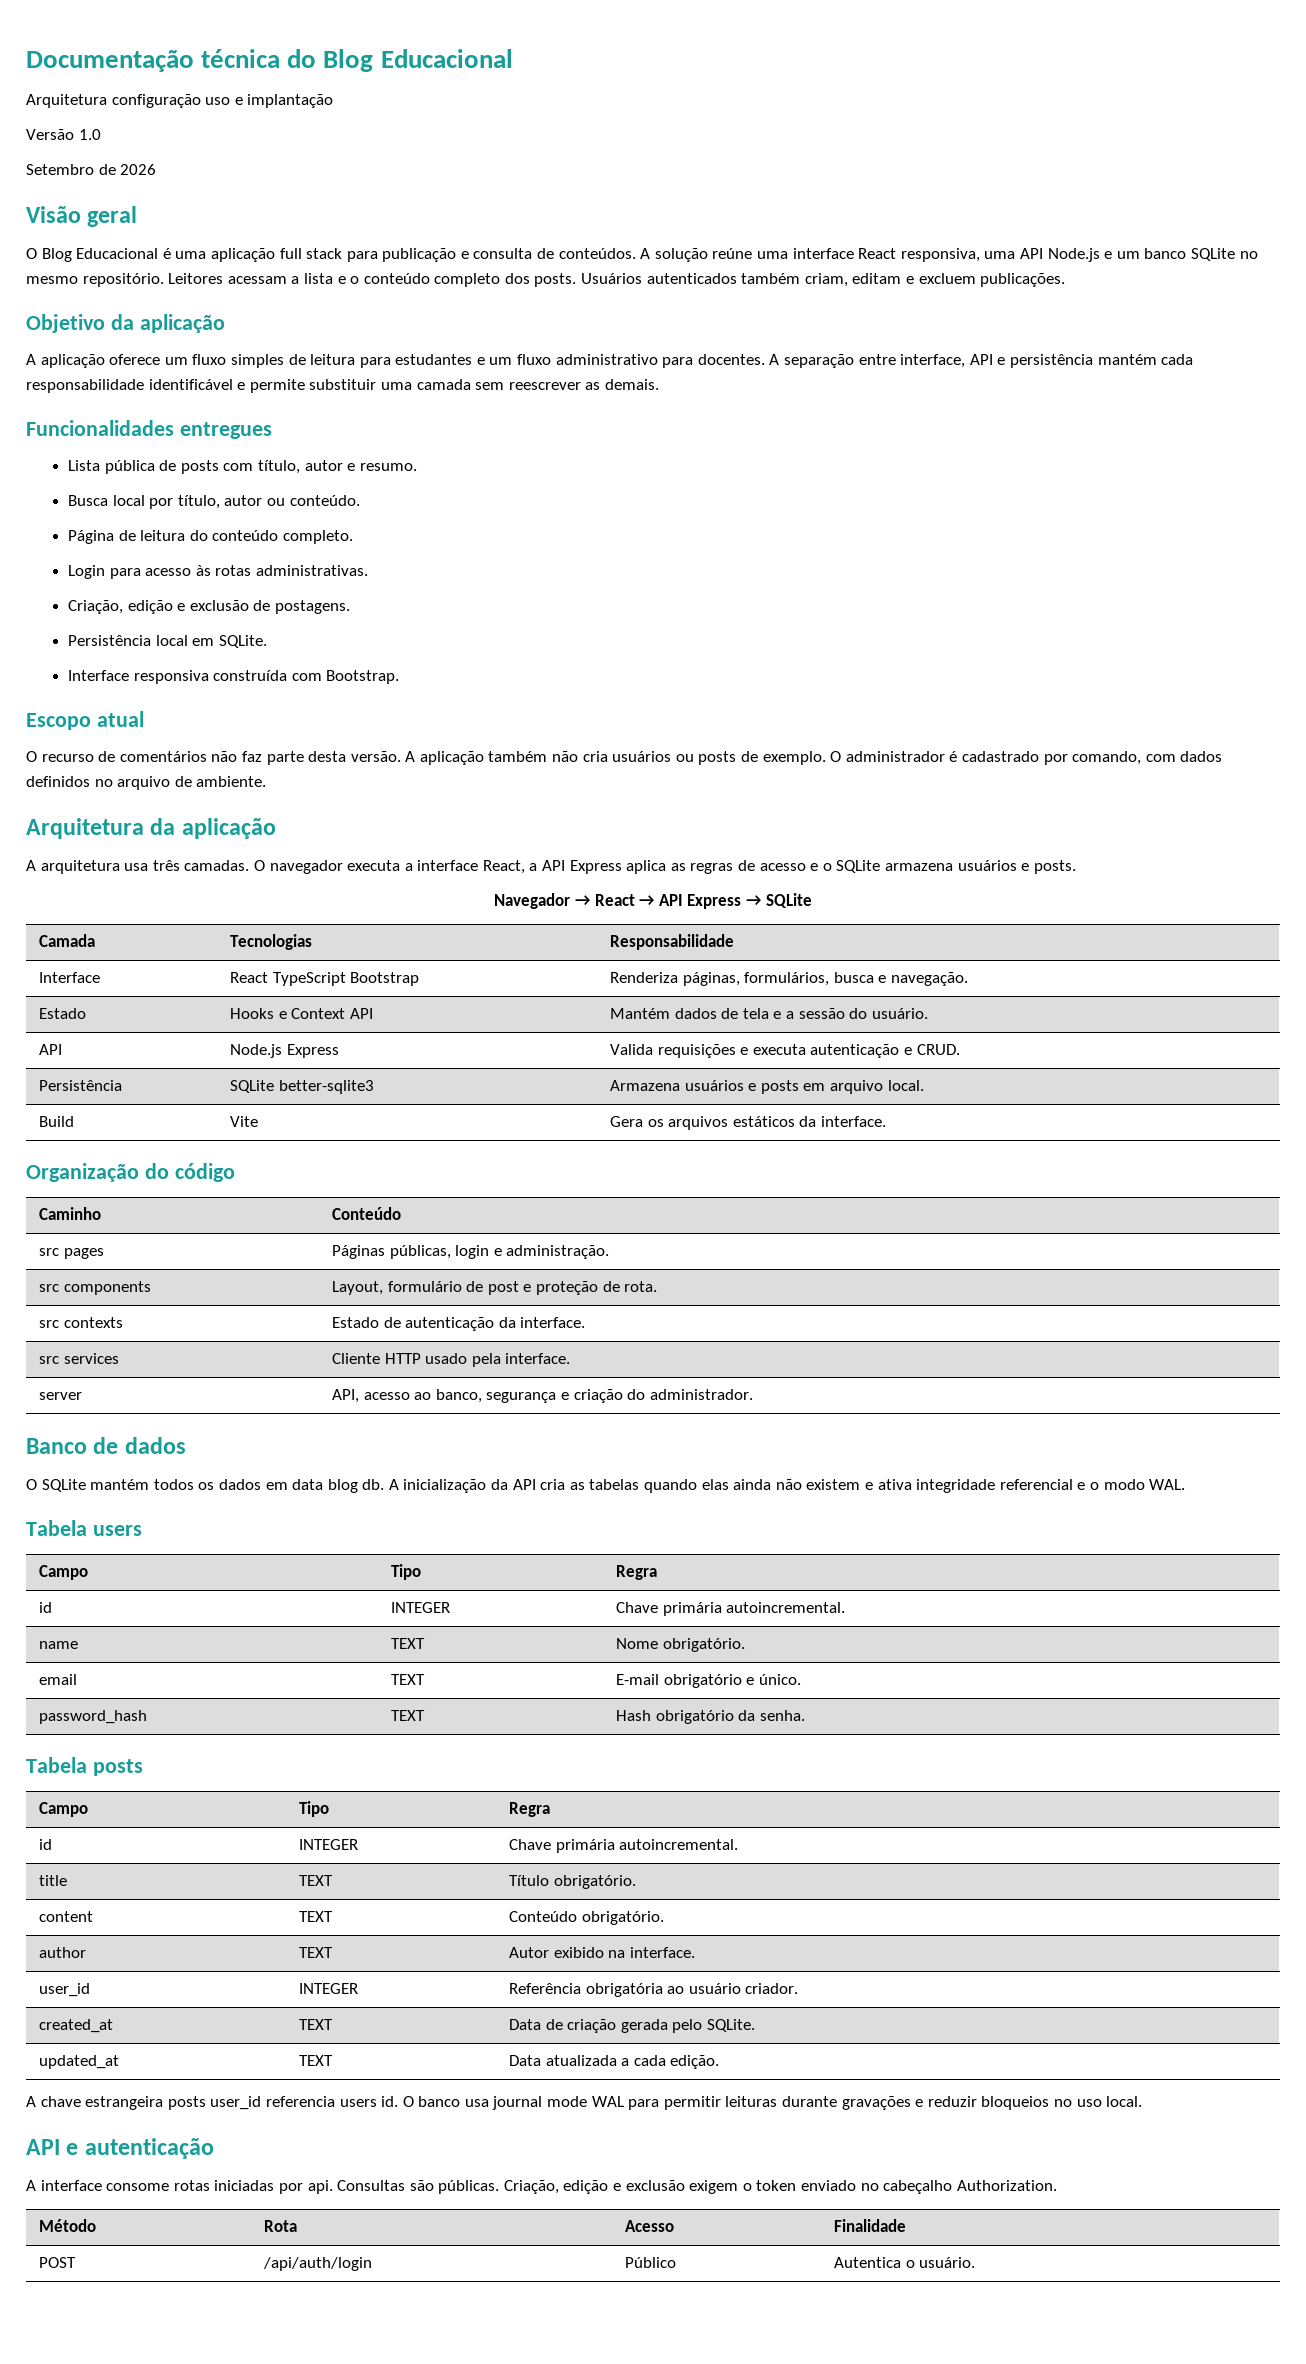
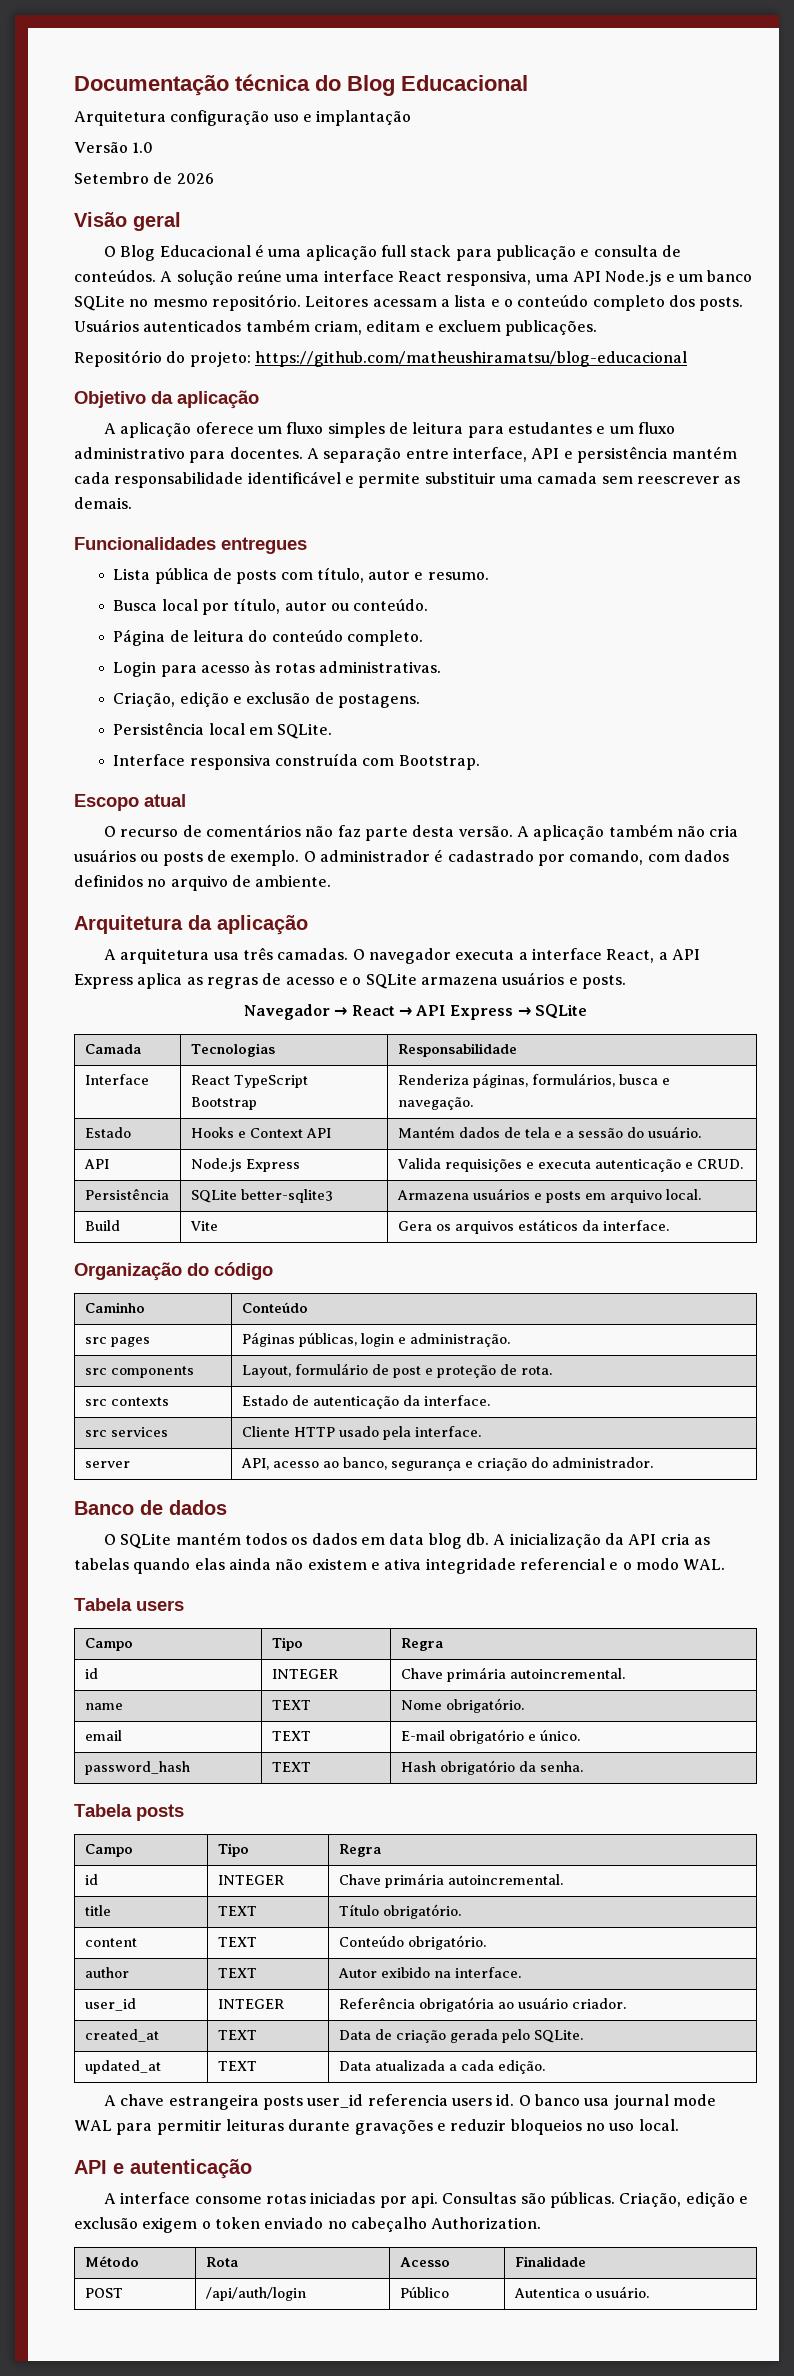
+ Repositório do projeto: https://github.com/matheushiramatsu/blog-educacional

